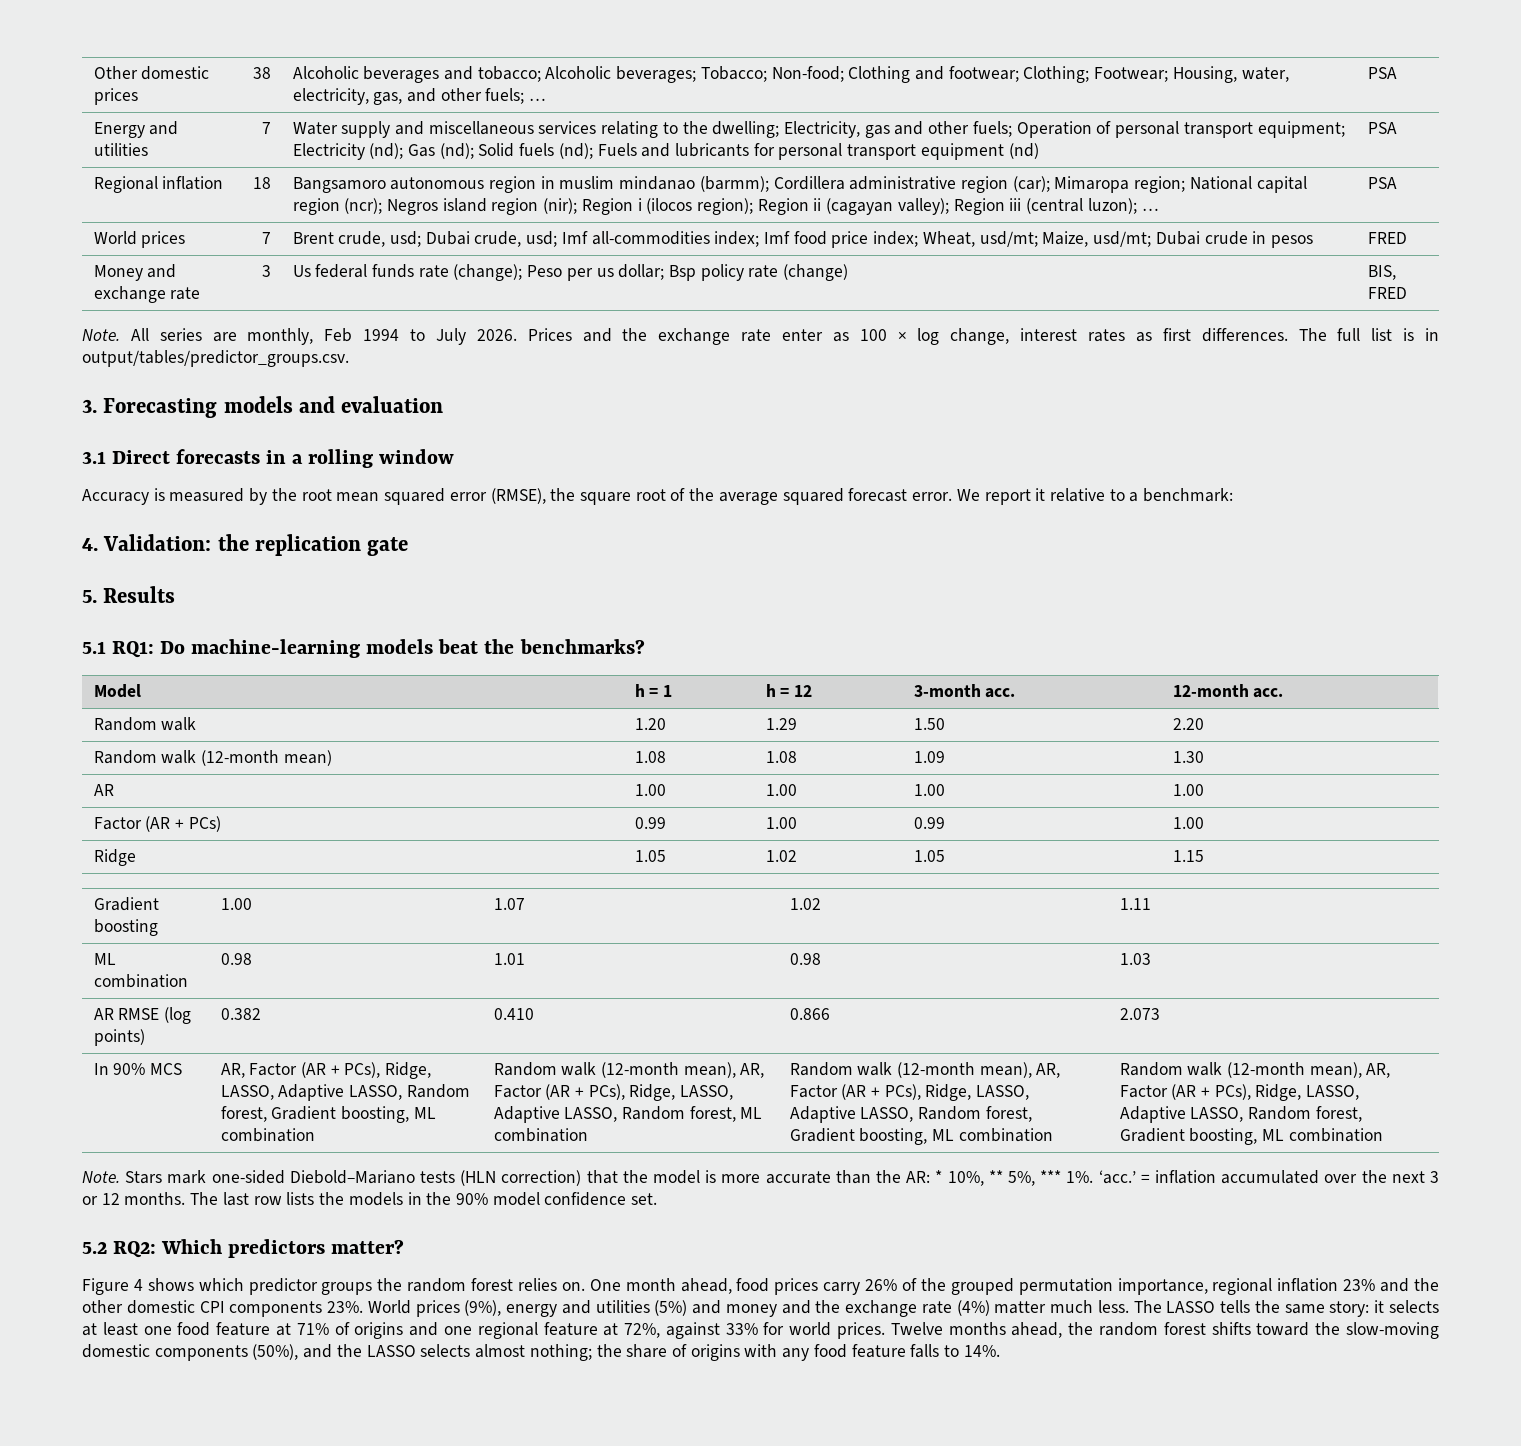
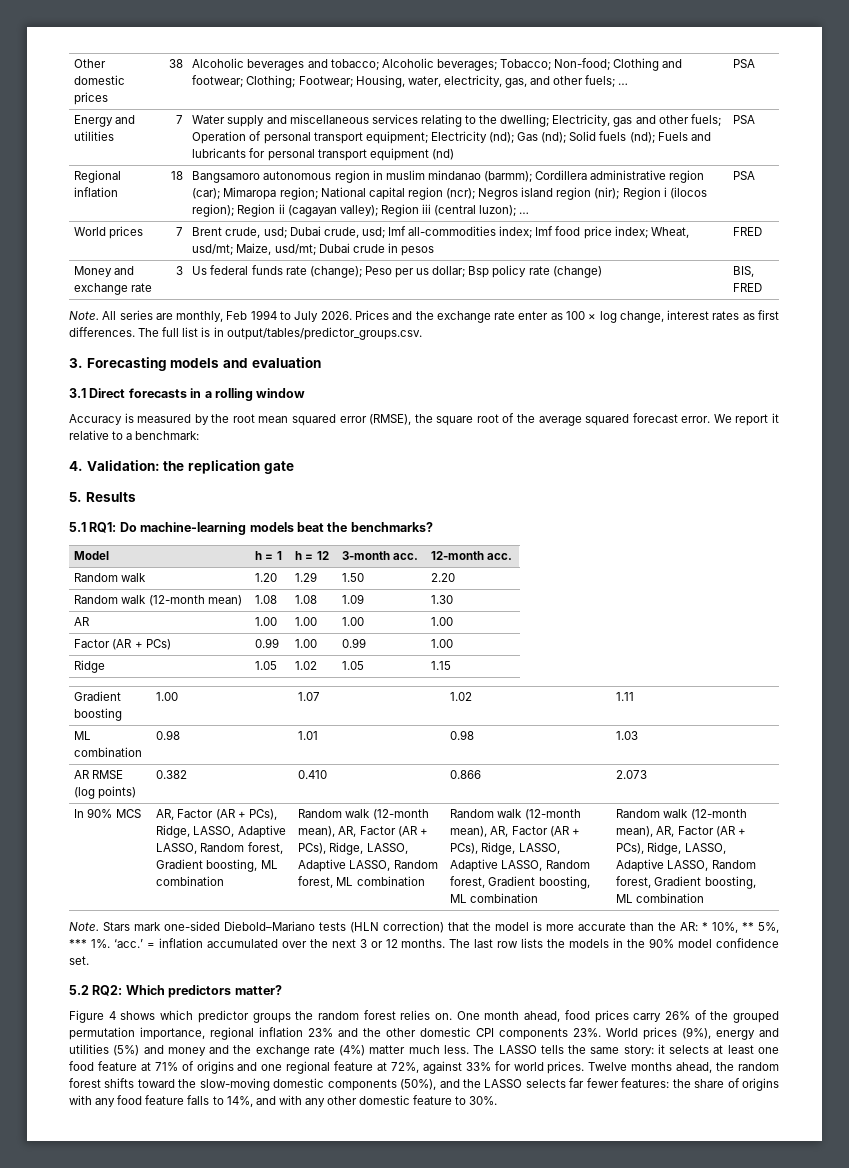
- Twelve months ahead, the random forest shifts toward the slow-moving domestic components (50%), and the LASSO selects almost nothing; the share of origins with any food feature falls to 14%.
+ Twelve months ahead, the random forest shifts toward the slow-moving domestic components (50%), and the LASSO selects far fewer features: the share of origins with any food feature falls to 14%, and with any other domestic feature to 30%.

